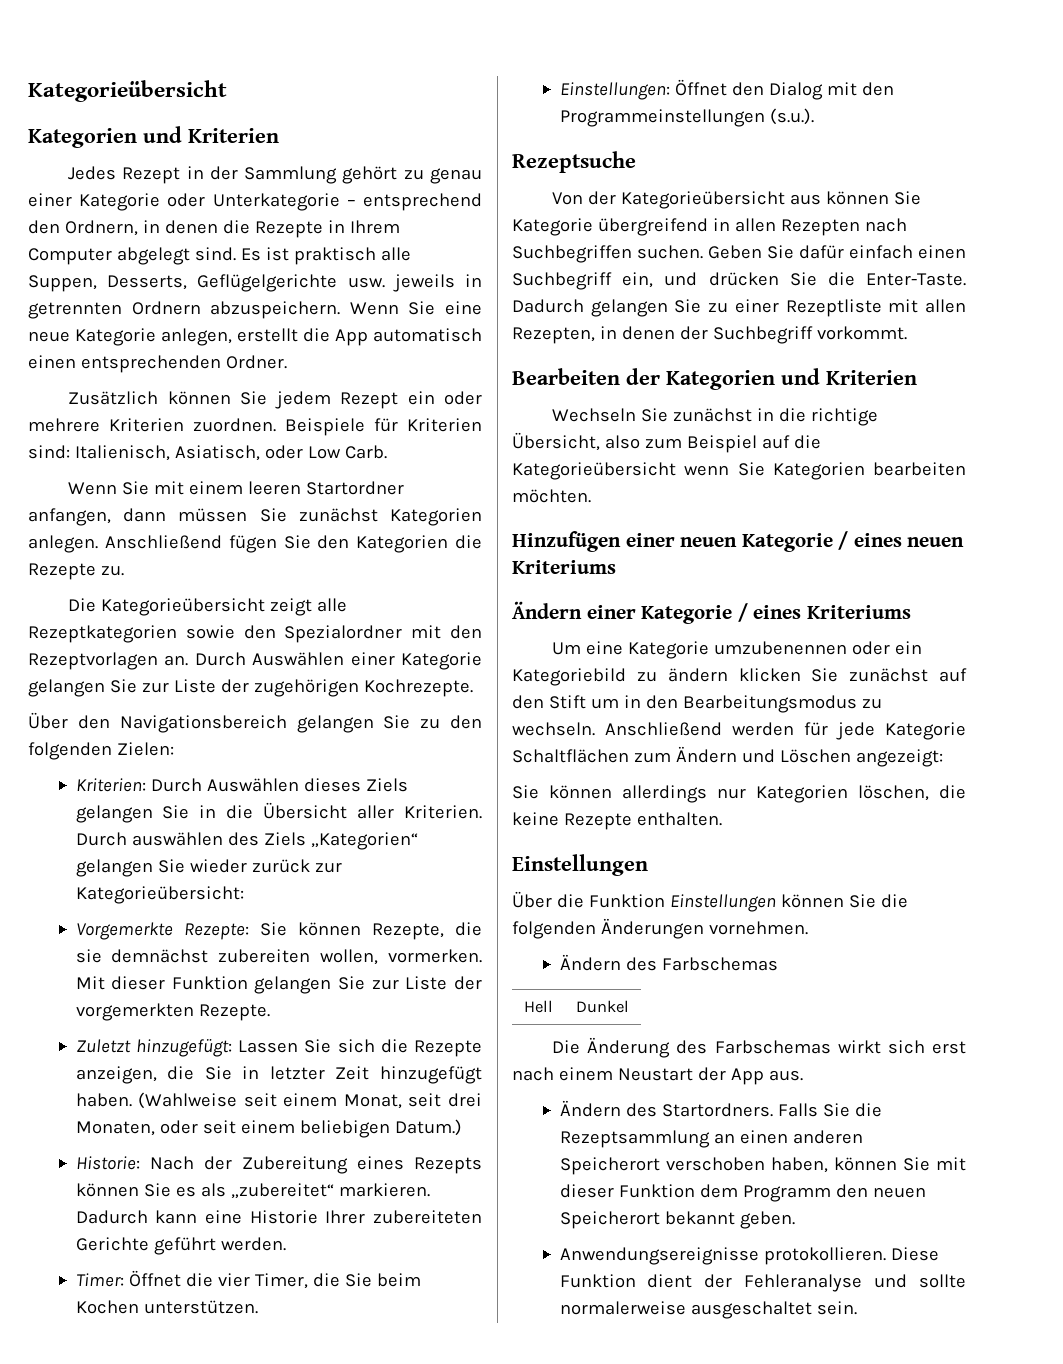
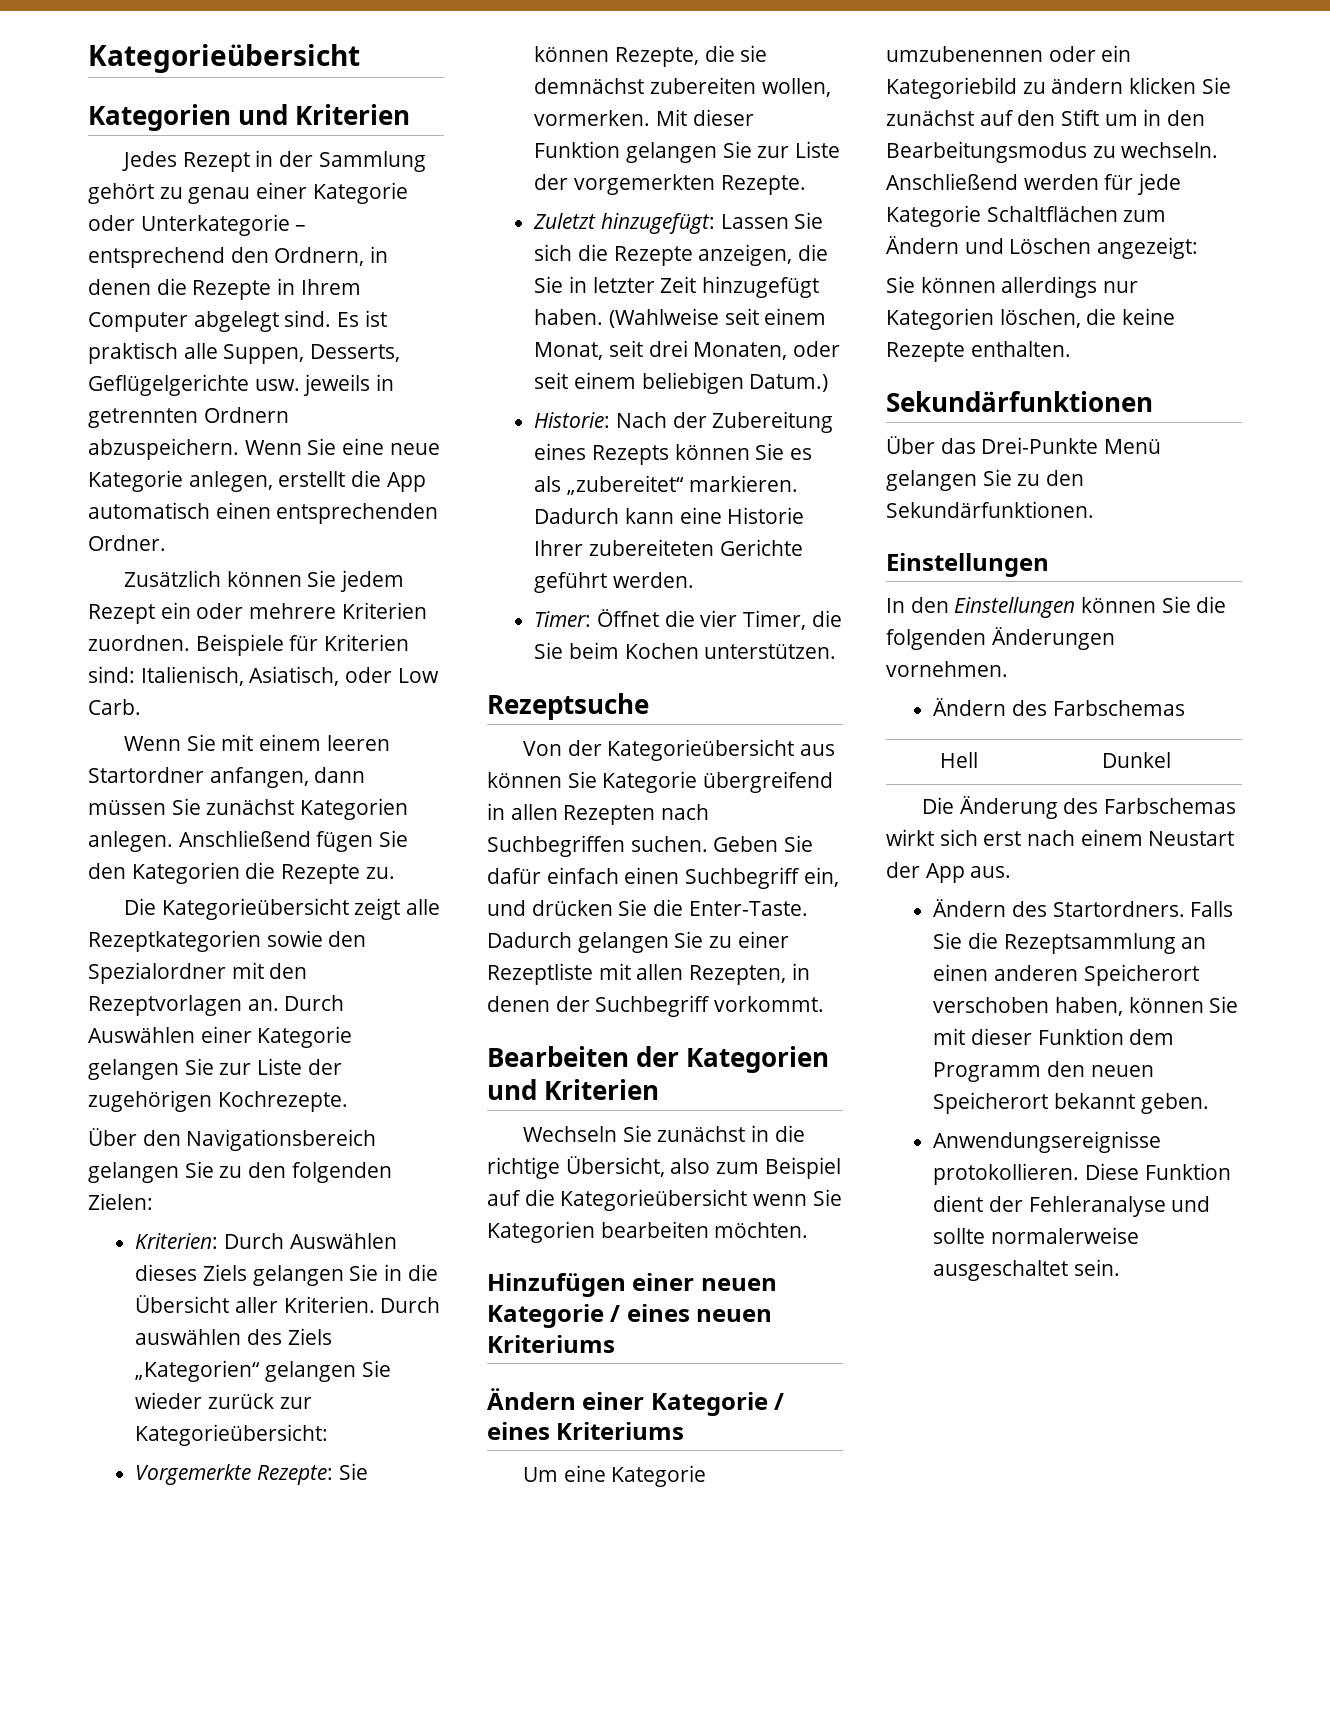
- Einstellungen: Öffnet den Dialog mit den Programmeinstellungen (s.u.).
  Sie können allerdings nur Kategorien löschen, die keine Rezepte enthalten.
+ Sekundärfunktionen
+ Über das Drei-Punkte Menü gelangen Sie zu den Sekundärfunktionen.
  Einstellungen
- Über die Funktion Einstellungen können Sie die folgenden Änderungen vornehmen.
+ In den Einstellungen können Sie die folgenden Änderungen vornehmen.

